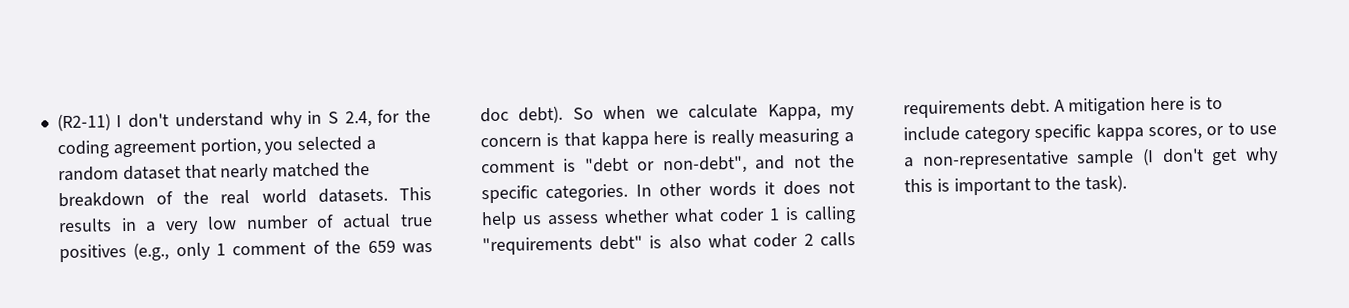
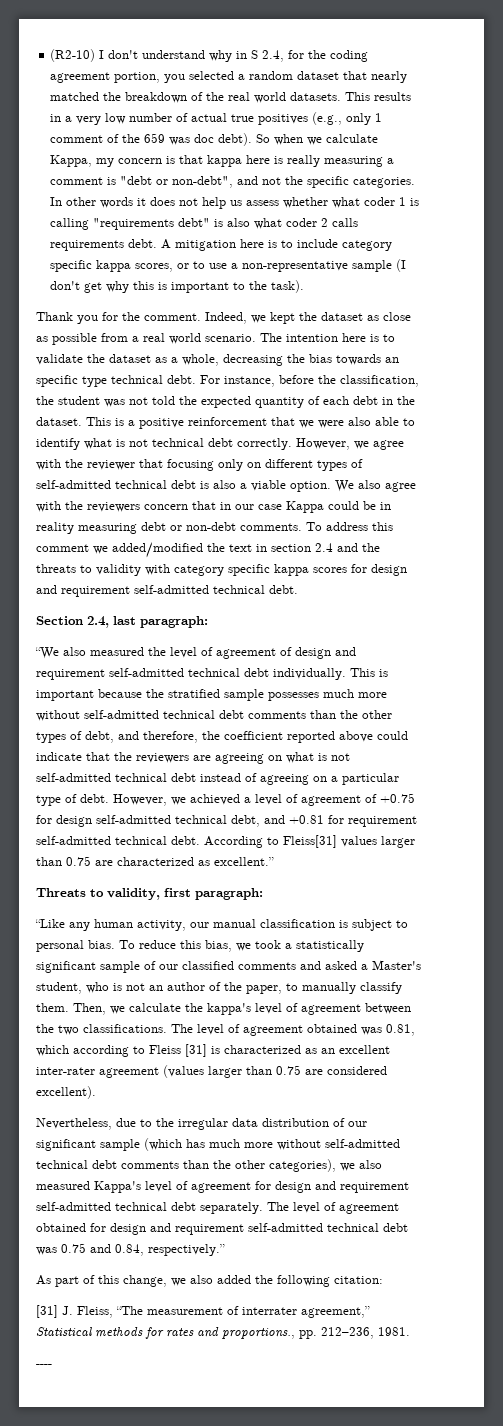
- (R2-11) I don't understand why in S 2.4, for the coding agreement portion, you selected a random dataset that nearly matched the breakdown of the real world datasets.
+ (R2-10) I don't understand why in S 2.4, for the coding agreement portion, you selected a random dataset that nearly matched the breakdown of the real world datasets.
+ Thank you for the comment. Indeed, we kept the dataset as close as possible from a real world scenario. The intention here is to validate the dataset as a whole, decreasing the bias towards an specific type technical debt. For instance, before the classification, the student was not told the expected quantity of each debt in the dataset. This is a positive reinforcement that we were also able to identify what is not technical debt correctly. However, we agree with the reviewer that focusing only on different types of self-admitted technical debt is also a viable option. We also agree with the reviewers concern that in our case Kappa could be in reality measuring debt or non-debt comments. To address this comment we added/modified the text in section 2.4 and the threats to validity with category specific kappa scores for design and requirement self-admitted technical debt.
+ Section 2.4, last paragraph:
+ “We also measured the level of agreement of design and requirement self-admitted technical debt individually. This is important because the stratified sample possesses much more without self-admitted technical debt comments than the other types of debt, and therefore, the coefficient reported above could indicate that the reviewers are agreeing on what is not self-admitted technical debt instead of agreeing on a particular type of debt. However, we achieved a level of agreement of +0.75 for design self-admitted technical debt, and +0.81 for requirement self-admitted technical debt. According to Fleiss[31] values larger than 0.75 are characterized as excellent.”
+ Threats to validity, first paragraph:
+ “Like any human activity, our manual classification is subject to personal bias. To reduce this bias, we took a statistically significant sample of our classified comments and asked a Master's student, who is not an author of the paper, to manually classify them. Then, we calculate the kappa's level of agreement between the two classifications. The level of agreement obtained was 0.81, which according to Fleiss [31] is characterized as an excellent inter-rater agreement (values larger than 0.75 are considered excellent).
+ Nevertheless, due to the irregular data distribution of our significant sample (which has much more without self-admitted technical debt comments than the other categories), we also measured Kappa's level of agreement for design and requirement self-admitted technical debt separately. The level of agreement obtained for design and requirement self-admitted technical debt was 0.75 and 0.84, respectively.”
+ As part of this change, we also added the following citation:
+ [31] J. Fleiss, “The measurement of interrater agreement,” Statistical methods for rates and proportions., pp. 212–236, 1981.
+ ----

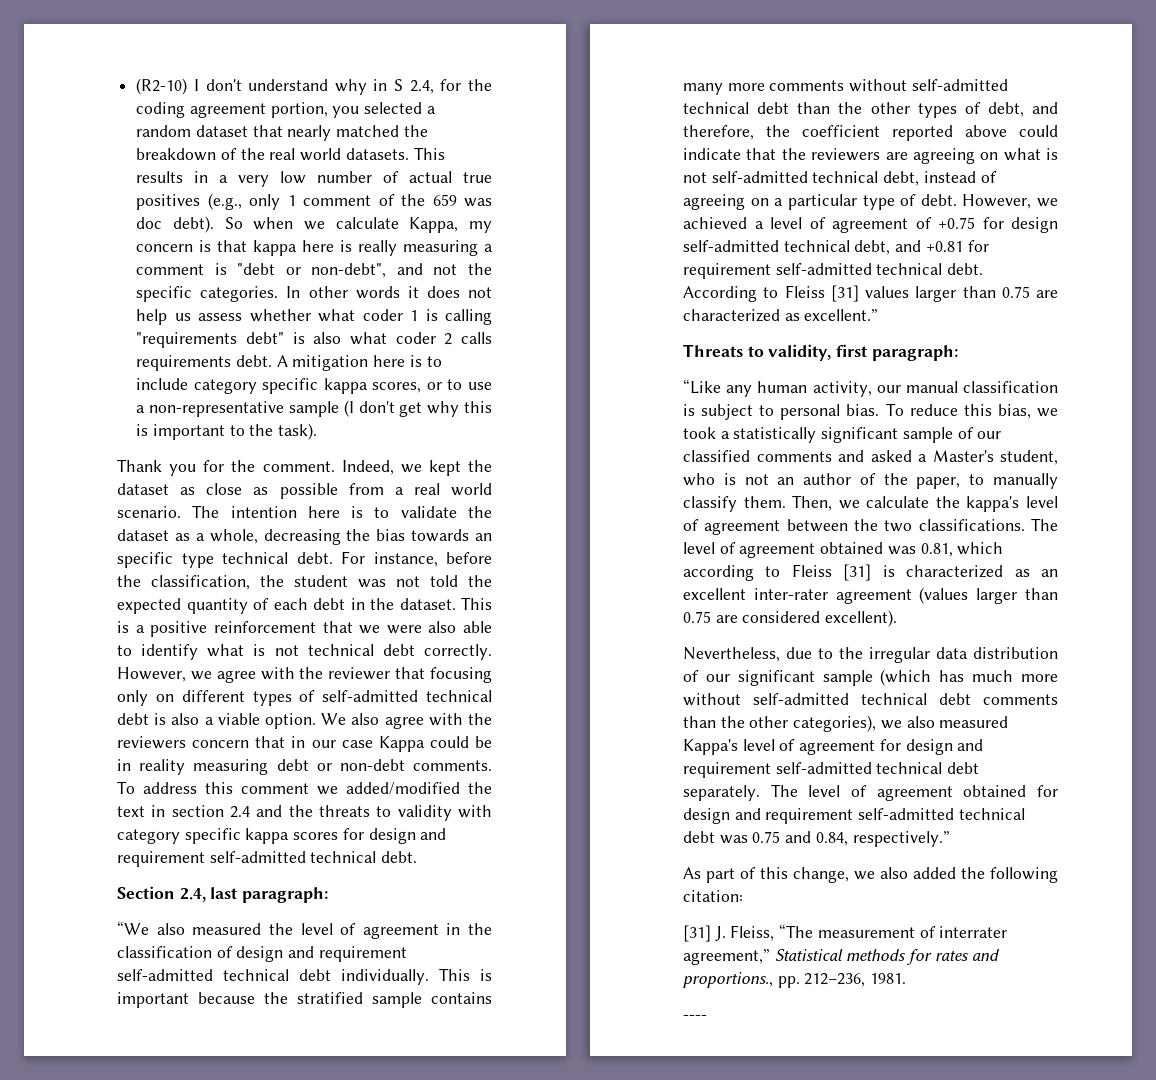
- “We also measured the level of agreement of design and requirement self-admitted technical debt individually.
+ “We also measured the level of agreement in the classification of design and requirement self-admitted technical debt individually.
- This is important because the stratified sample possesses much more without self-admitted technical debt comments than the other types of debt, and therefore, the coefficient reported above could indicate that the reviewers are agreeing on what is not self-admitted technical debt instead of agreeing on a particular type of debt.
+ This is important because the stratified sample contains many more comments without self-admitted technical debt than the other types of debt, and therefore, the coefficient reported above could indicate that the reviewers are agreeing on what is not self-admitted technical debt, instead of agreeing on a particular type of debt.
- According to Fleiss[31] values larger than 0.75 are characterized as excellent.”
+ According to Fleiss [31] values larger than 0.75 are characterized as excellent.”

